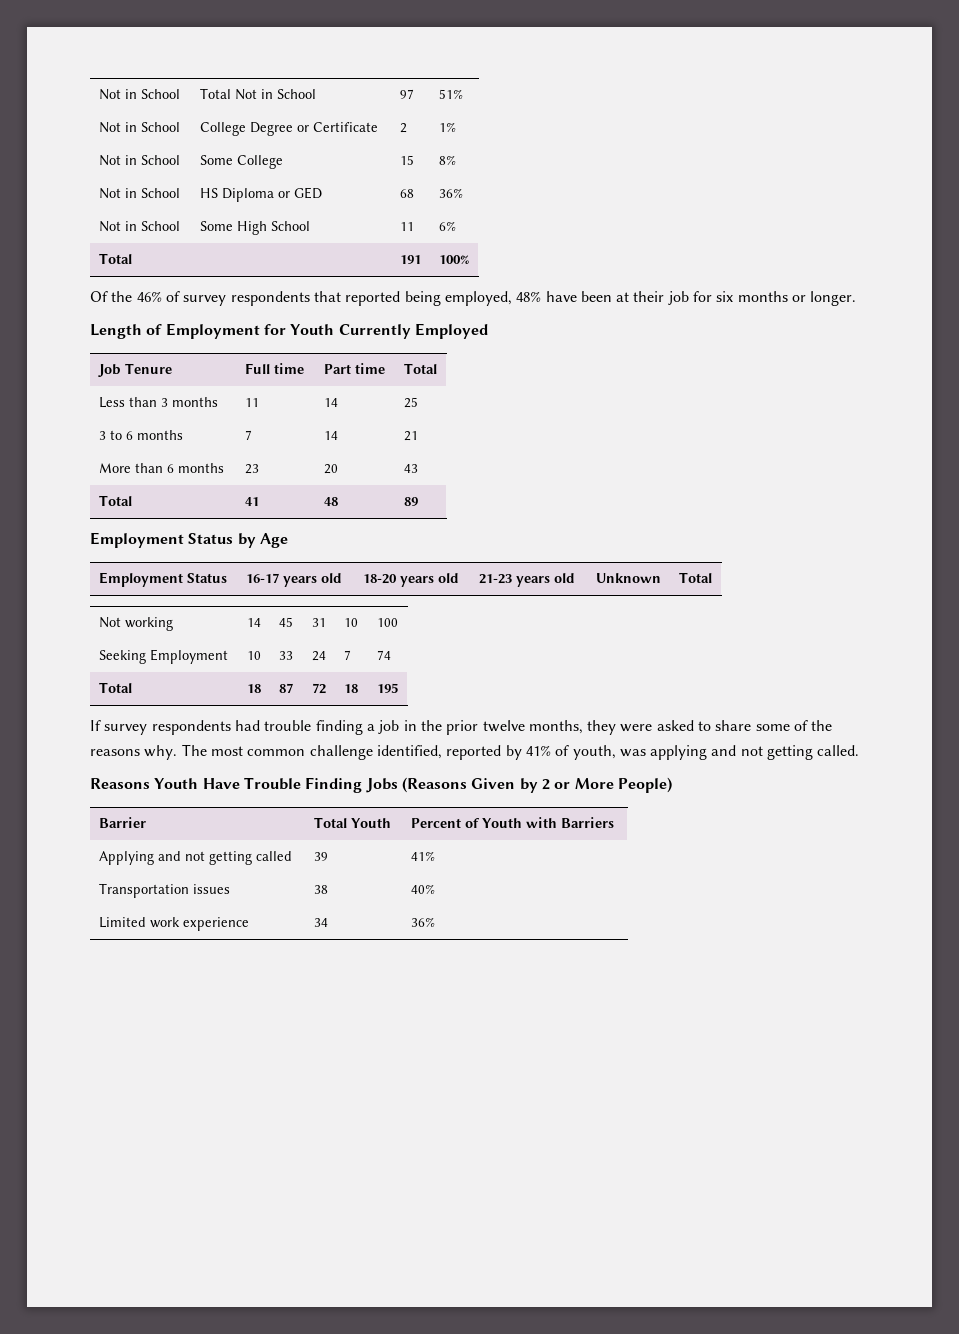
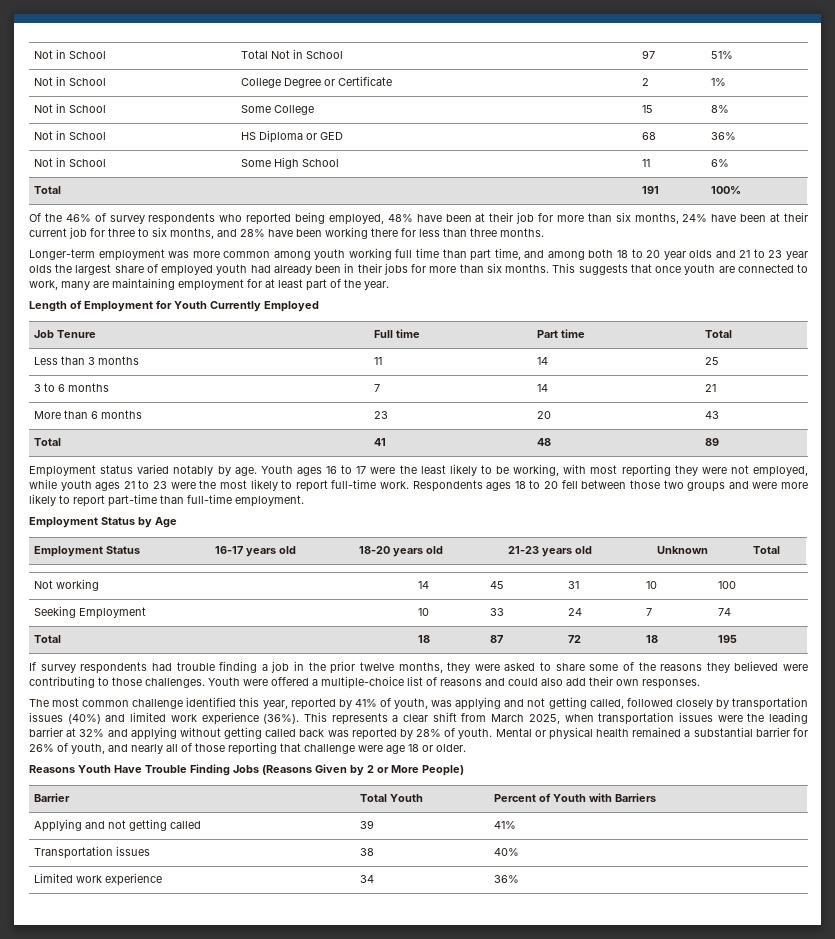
- Of the 46% of survey respondents that reported being employed, 48% have been at their job for six months or longer.
+ Of the 46% of survey respondents who reported being employed, 48% have been at their job for more than six months, 24% have been at their current job for three to six months, and 28% have been working there for less than three months.
+ Longer-term employment was more common among youth working full time than part time, and among both 18 to 20 year olds and 21 to 23 year olds the largest share of employed youth had already been in their jobs for more than six months. This suggests that once youth are connected to work, many are maintaining employment for at least part of the year.
+ Employment status varied notably by age. Youth ages 16 to 17 were the least likely to be working, with most reporting they were not employed, while youth ages 21 to 23 were the most likely to report full-time work. Respondents ages 18 to 20 fell between those two groups and were more likely to report part-time than full-time employment.
- If survey respondents had trouble finding a job in the prior twelve months, they were asked to share some of the reasons why. The most common challenge identified, reported by 41% of youth, was applying and not getting called.
+ If survey respondents had trouble finding a job in the prior twelve months, they were asked to share some of the reasons they believed were contributing to those challenges. Youth were offered a multiple-choice list of reasons and could also add their own responses.
+ The most common challenge identified this year, reported by 41% of youth, was applying and not getting called, followed closely by transportation issues (40%) and limited work experience (36%). This represents a clear shift from March 2025, when transportation issues were the leading barrier at 32% and applying without getting called back was reported by 28% of youth. Mental or physical health remained a substantial barrier for 26% of youth, and nearly all of those reporting that challenge were age 18 or older.

